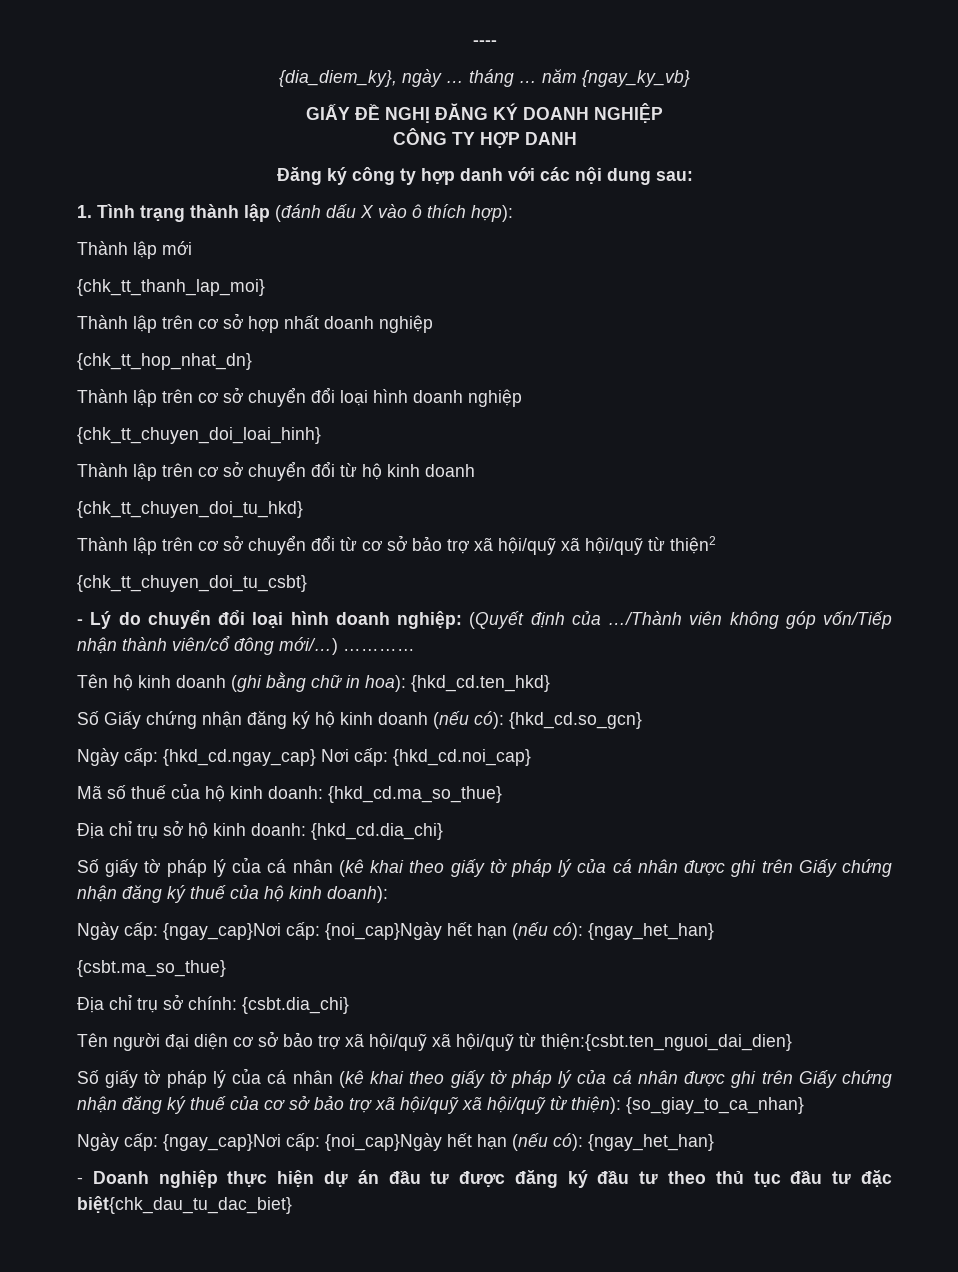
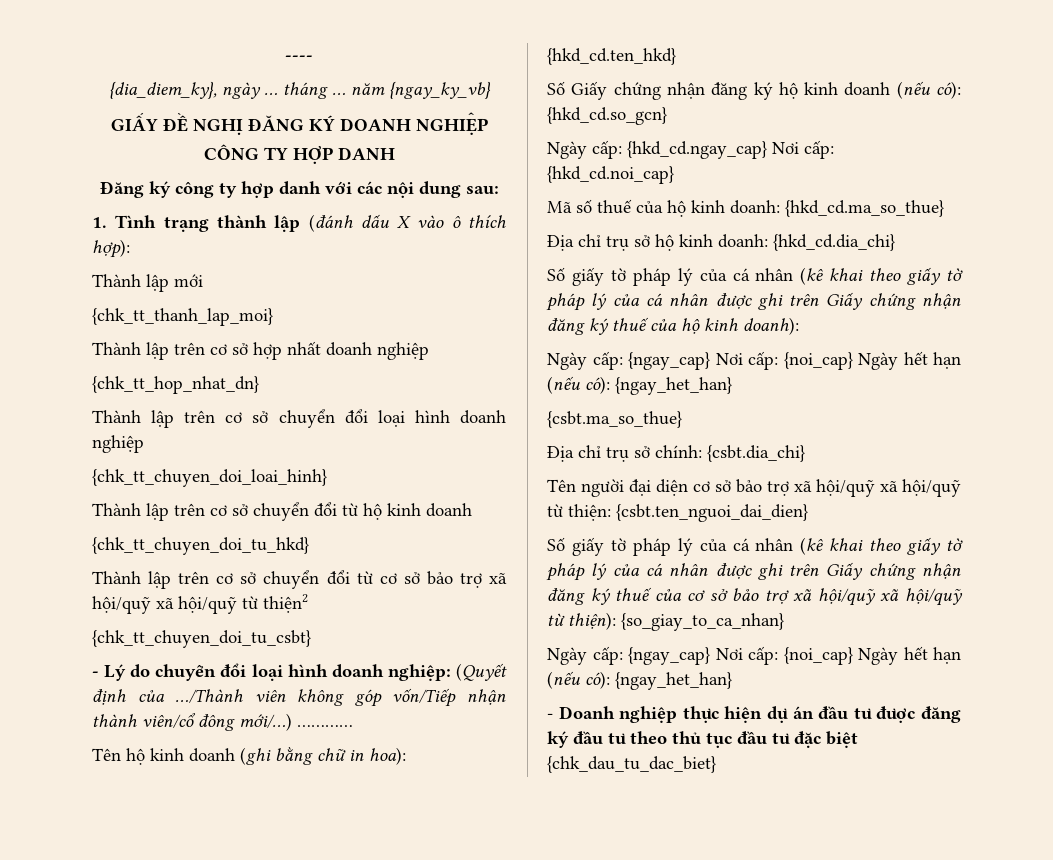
  Số giấy tờ pháp lý của cá nhân (kê khai theo giấy tờ pháp lý của cá nhân được ghi trên Giấy chứng nhận đăng ký thuế của hộ kinh doanh):
- Ngày cấp: {ngay_cap}Nơi cấp: {noi_cap}Ngày hết hạn (nếu có): {ngay_het_han}
+ Ngày cấp: {ngay_cap} Nơi cấp: {noi_cap} Ngày hết hạn (nếu có): {ngay_het_han}
- Tên người đại diện cơ sở bảo trợ xã hội/quỹ xã hội/quỹ từ thiện:{csbt.ten_nguoi_dai_dien}
+ Tên người đại diện cơ sở bảo trợ xã hội/quỹ xã hội/quỹ từ thiện: {csbt.ten_nguoi_dai_dien}
  Số giấy tờ pháp lý của cá nhân (kê khai theo giấy tờ pháp lý của cá nhân được ghi trên Giấy chứng nhận đăng ký thuế của cơ sở bảo trợ xã hội/quỹ xã hội/quỹ từ thiện): {so_giay_to_ca_nhan}
- Ngày cấp: {ngay_cap}Nơi cấp: {noi_cap}Ngày hết hạn (nếu có): {ngay_het_han}
+ Ngày cấp: {ngay_cap} Nơi cấp: {noi_cap} Ngày hết hạn (nếu có): {ngay_het_han}
- - Doanh nghiệp thực hiện dự án đầu tư được đăng ký đầu tư theo thủ tục đầu tư đặc biệt{chk_dau_tu_dac_biet}
+ - Doanh nghiệp thực hiện dự án đầu tư được đăng ký đầu tư theo thủ tục đầu tư đặc biệt {chk_dau_tu_dac_biet}

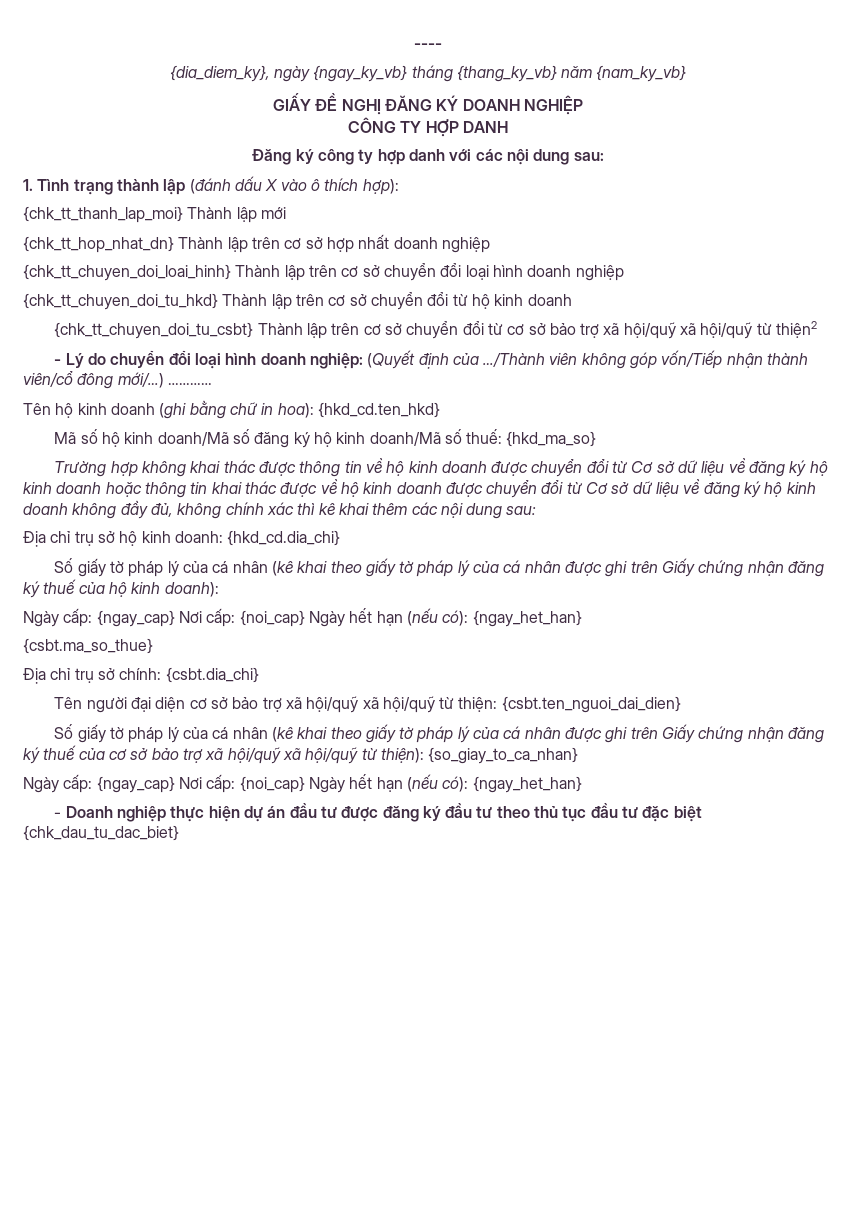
- {dia_diem_ky}, ngày … tháng … năm {ngay_ky_vb}
+ {dia_diem_ky}, ngày {ngay_ky_vb} tháng {thang_ky_vb} năm {nam_ky_vb}
- Thành lập mới
+ {chk_tt_thanh_lap_moi} Thành lập mới
- {chk_tt_thanh_lap_moi}
- Thành lập trên cơ sở hợp nhất doanh nghiệp
+ {chk_tt_hop_nhat_dn} Thành lập trên cơ sở hợp nhất doanh nghiệp
- {chk_tt_hop_nhat_dn}
- Thành lập trên cơ sở chuyển đổi loại hình doanh nghiệp
+ {chk_tt_chuyen_doi_loai_hinh} Thành lập trên cơ sở chuyển đổi loại hình doanh nghiệp
- {chk_tt_chuyen_doi_loai_hinh}
- Thành lập trên cơ sở chuyển đổi từ hộ kinh doanh
+ {chk_tt_chuyen_doi_tu_hkd} Thành lập trên cơ sở chuyển đổi từ hộ kinh doanh
- {chk_tt_chuyen_doi_tu_hkd}
- Thành lập trên cơ sở chuyển đổi từ cơ sở bảo trợ xã hội/quỹ xã hội/quỹ từ thiện2
+ {chk_tt_chuyen_doi_tu_csbt} Thành lập trên cơ sở chuyển đổi từ cơ sở bảo trợ xã hội/quỹ xã hội/quỹ từ thiện2
- {chk_tt_chuyen_doi_tu_csbt}
- Số Giấy chứng nhận đăng ký hộ kinh doanh (nếu có): {hkd_cd.so_gcn}
- Ngày cấp: {hkd_cd.ngay_cap} Nơi cấp: {hkd_cd.noi_cap}
- Mã số thuế của hộ kinh doanh: {hkd_cd.ma_so_thue}
+ Mã số hộ kinh doanh/Mã số đăng ký hộ kinh doanh/Mã số thuế: {hkd_ma_so}
+ Trường hợp không khai thác được thông tin về hộ kinh doanh được chuyển đổi từ Cơ sở dữ liệu về đăng ký hộ kinh doanh hoặc thông tin khai thác được về hộ kinh doanh được chuyển đổi từ Cơ sở dữ liệu về đăng ký hộ kinh doanh không đầy đủ, không chính xác thì kê khai thêm các nội dung sau:

